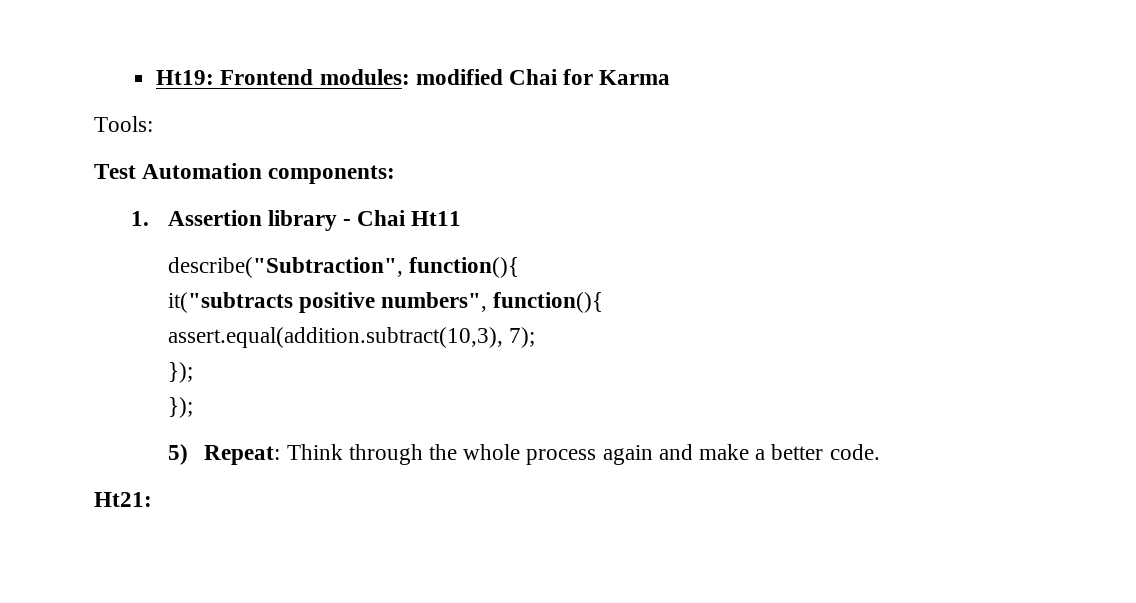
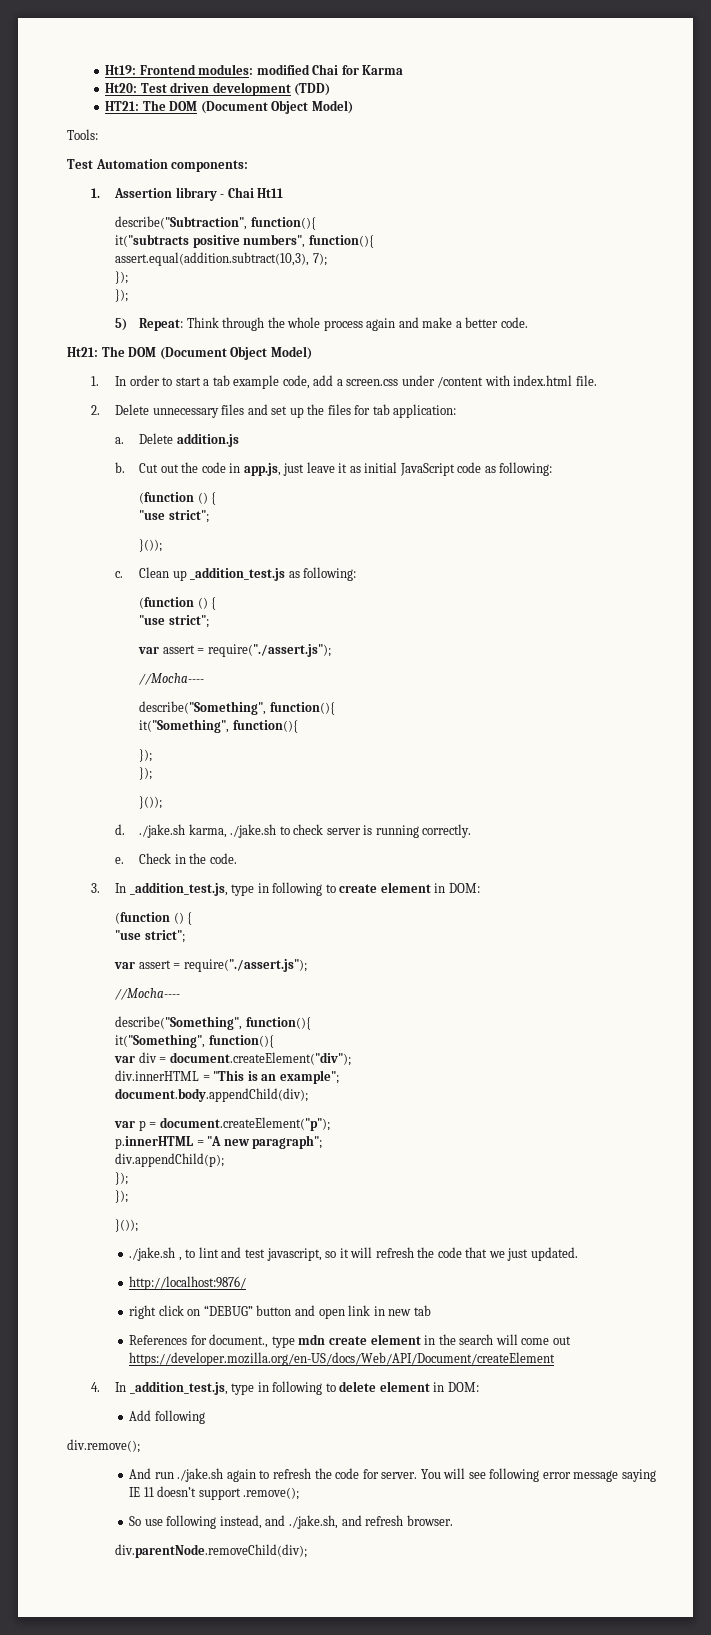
+ Ht20: Test driven development (TDD)
+ HT21: The DOM (Document Object Model)
- Ht21:
+ Ht21: The DOM (Document Object Model)
+ 1. In order to start a tab example code, add a screen.css under /content with index.html file.
+ 2. Delete unnecessary files and set up the files for tab application:
+ a. Delete addition.js
+ b. Cut out the code in app.js, just leave it as initial JavaScript code as following:
+ (function () {
+ "use strict";
+ }());
+ c. Clean up _addition_test.js as following:
+ (function () {
+ "use strict";
+ var assert = require("./assert.js");
+ //Mocha----
+ describe("Something", function(){
+ it("Something", function(){
+ });
+ });
+ }());
+ d. ./jake.sh karma, ./jake.sh to check server is running correctly.
+ e. Check in the code.
+ 3. In _addition_test.js, type in following to create element in DOM:
+ (function () {
+ "use strict";
+ var assert = require("./assert.js");
+ //Mocha----
+ describe("Something", function(){
+ it("Something", function(){
+ var div = document.createElement("div");
+ div.innerHTML = "This is an example";
+ document.body.appendChild(div);
+ var p = document.createElement("p");
+ p.innerHTML = "A new paragraph";
+ div.appendChild(p);
+ });
+ });
+ }());
+ ./jake.sh , to lint and test javascript, so it will refresh the code that we just updated.
+ http://localhost:9876/
+ right click on “DEBUG” button and open link in new tab
+ References for document., type mdn create element in the search will come out https://developer.mozilla.org/en-US/docs/Web/API/Document/createElement
+ 4. In _addition_test.js, type in following to delete element in DOM:
+ Add following
+ div.remove();
+ And run ./jake.sh again to refresh the code for server. You will see following error message saying IE 11 doesn’t support .remove();
+ So use following instead, and ./jake.sh, and refresh browser.
+ div.parentNode.removeChild(div);

